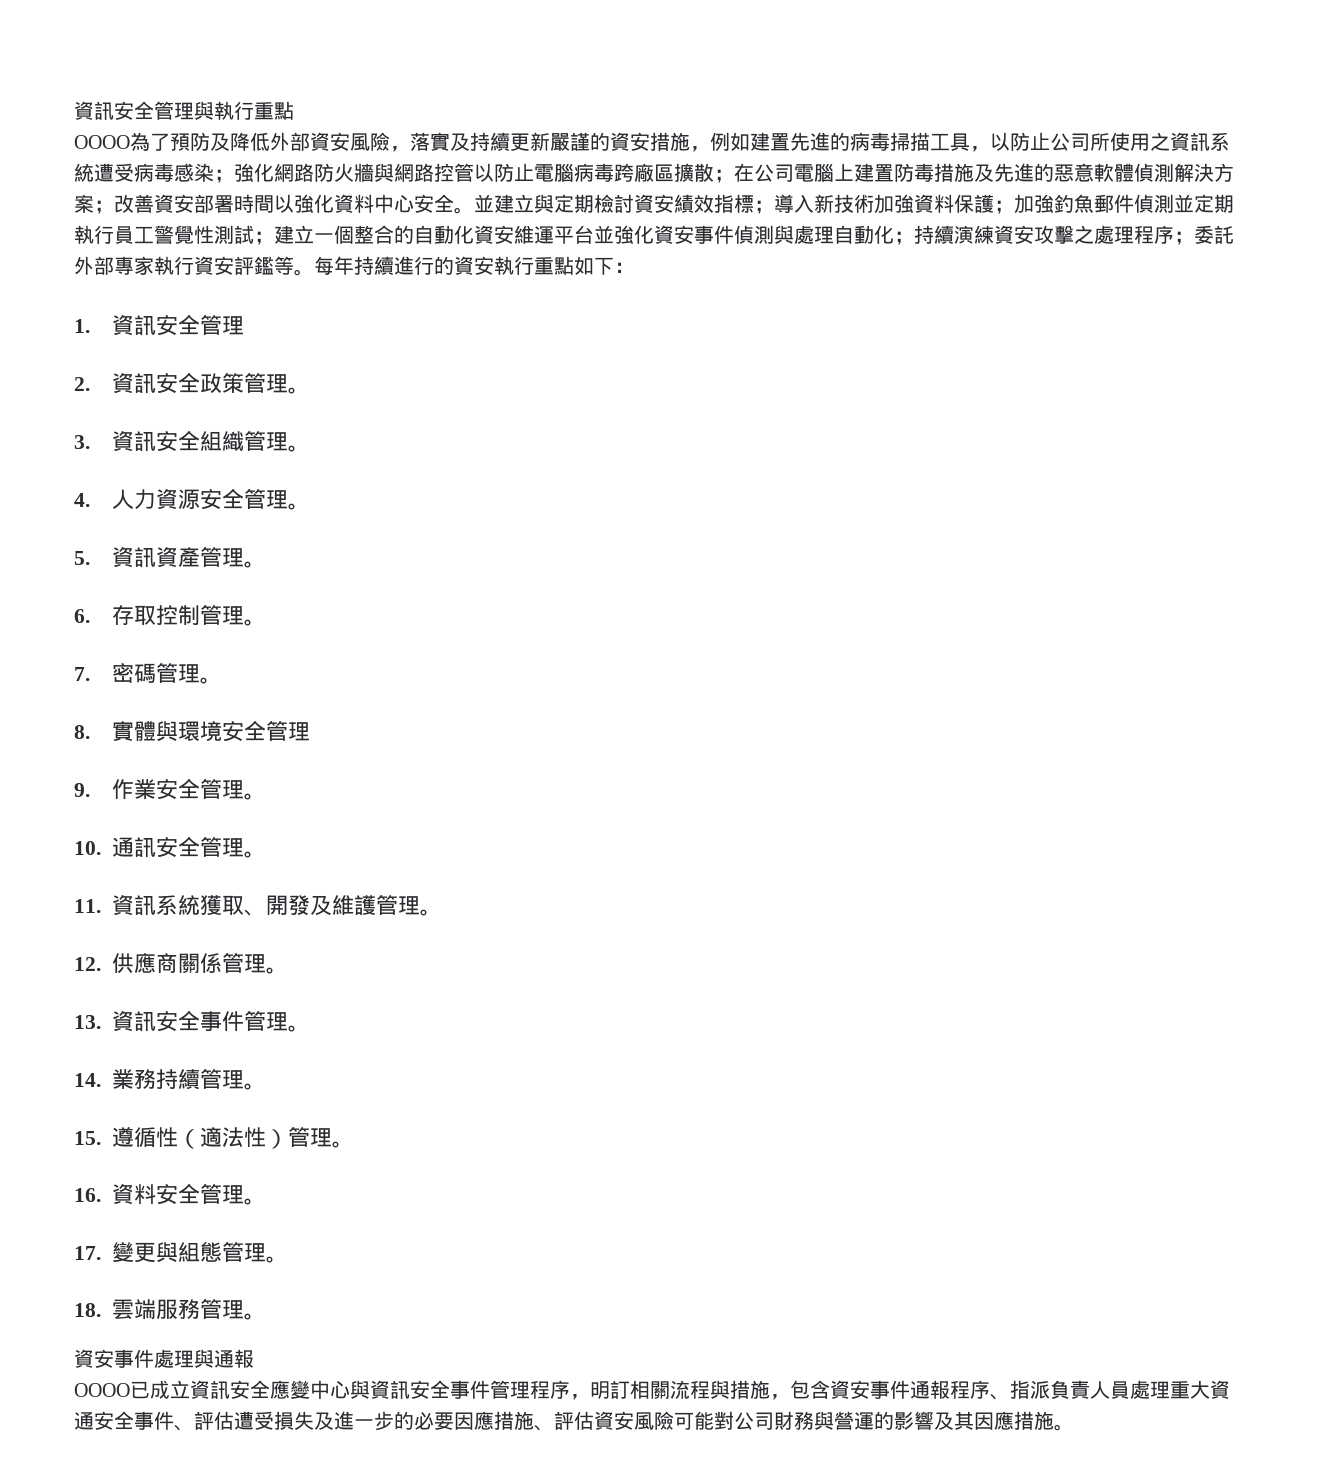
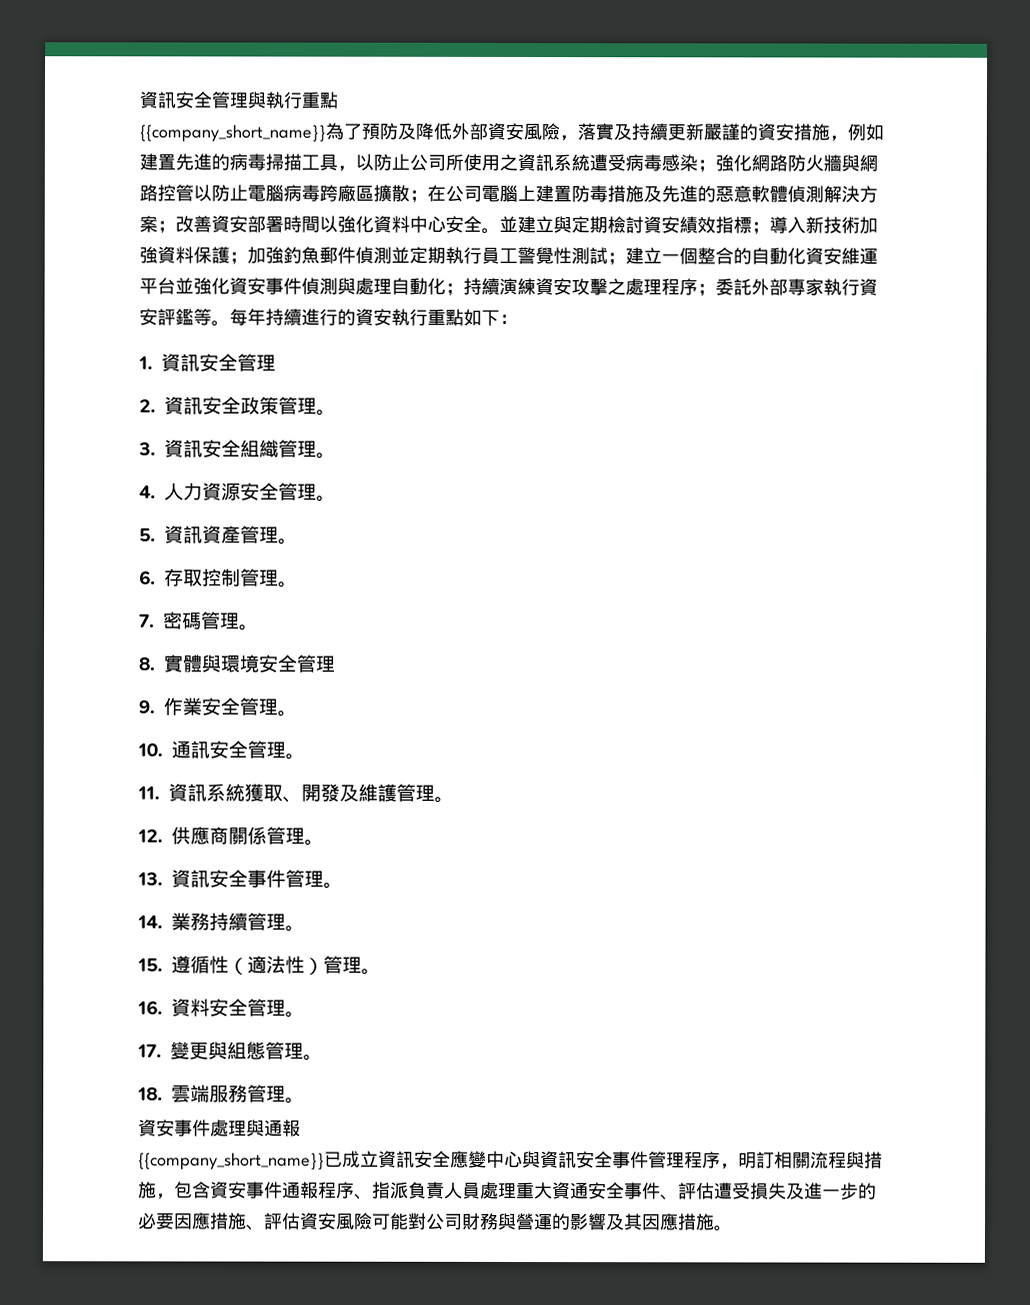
- OOOO為了預防及降低外部資安風險，落實及持續更新嚴謹的資安措施，例如建置先進的病毒掃描工具，以防止公司所使用之資訊系統遭受病毒感染；
+ {{company_short_name}}為了預防及降低外部資安風險，落實及持續更新嚴謹的資安措施，例如建置先進的病毒掃描工具，以防止公司所使用之資訊系統遭受病毒感染；
- OOOO已成立資訊安全應變中心與資訊安全事件管理程序，明訂相關流程與措施，包含資安事件通報程序、指派負責人員處理重大資通安全事件、評估遭受損失及進一步的必要因應措施、評估資安風險可能對公司財務與營運的影響及其因應措施。
+ {{company_short_name}}已成立資訊安全應變中心與資訊安全事件管理程序，明訂相關流程與措施，包含資安事件通報程序、指派負責人員處理重大資通安全事件、評估遭受損失及進一步的必要因應措施、評估資安風險可能對公司財務與營運的影響及其因應措施。

